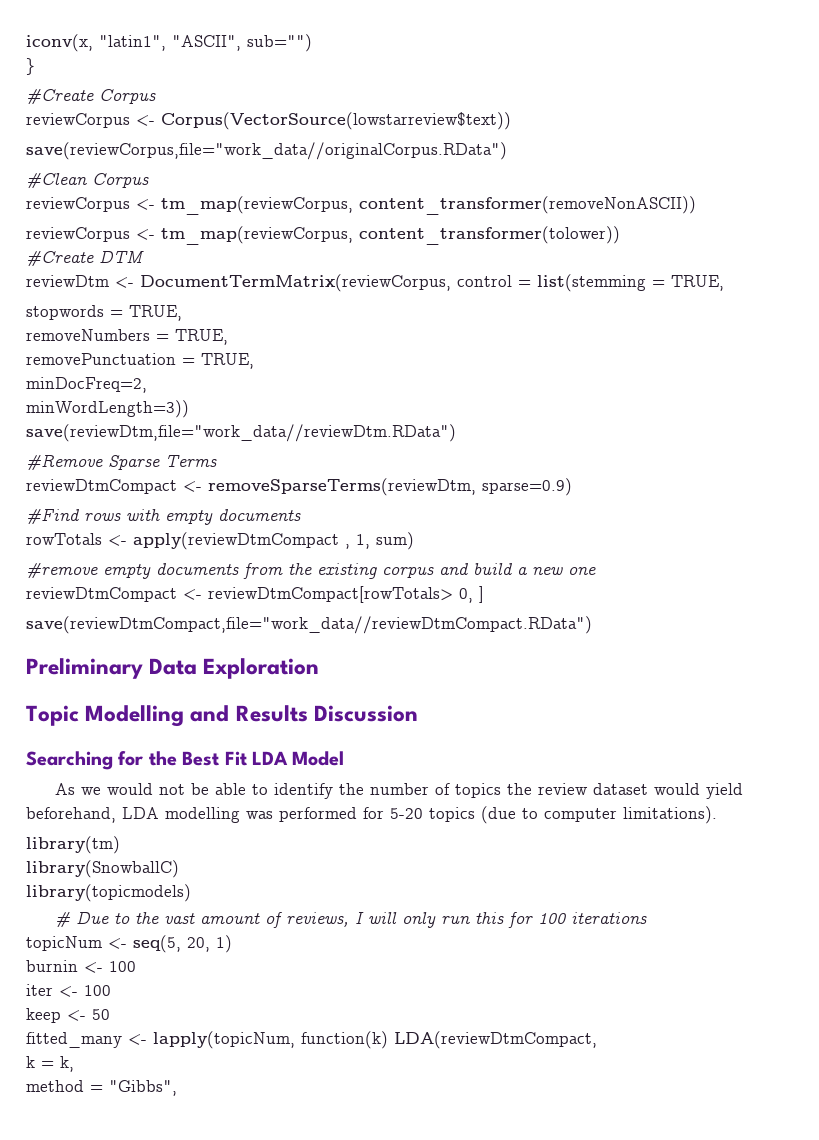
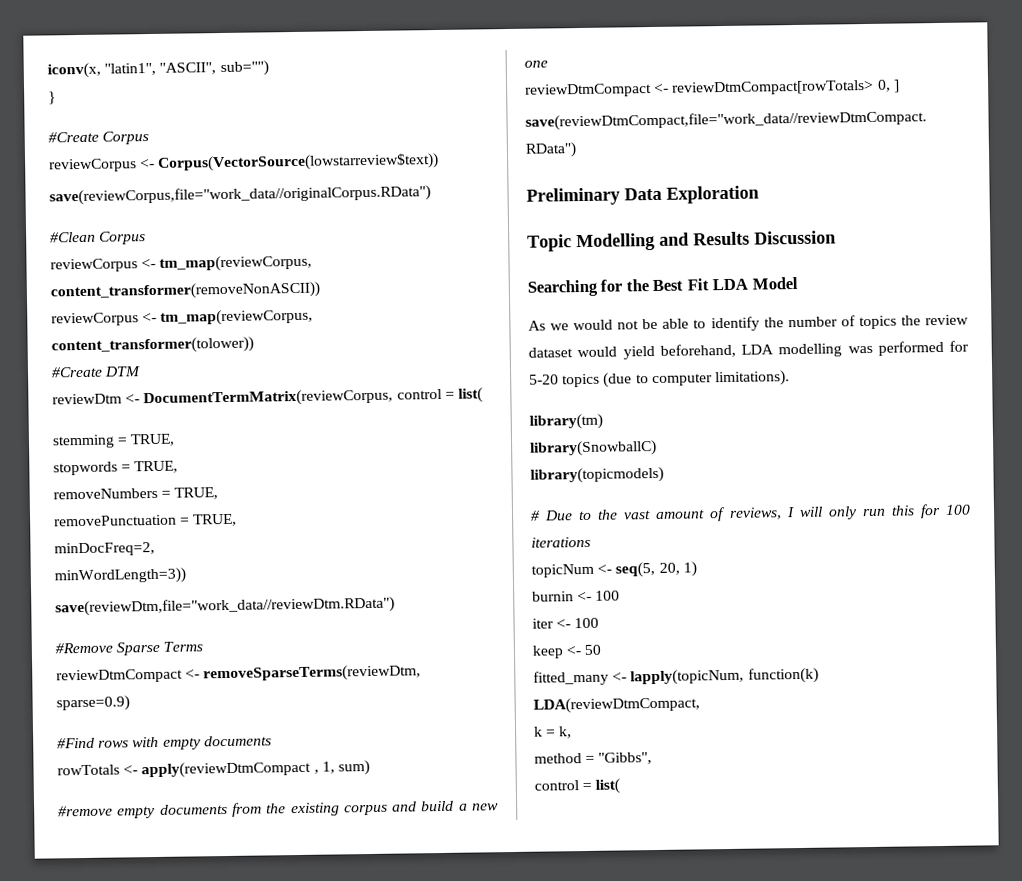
- reviewDtm <- DocumentTermMatrix(reviewCorpus, control = list(stemming = TRUE,
+ reviewDtm <- DocumentTermMatrix(reviewCorpus, control = list(
+ stemming = TRUE,
  method = "Gibbs",
+ control = list(

